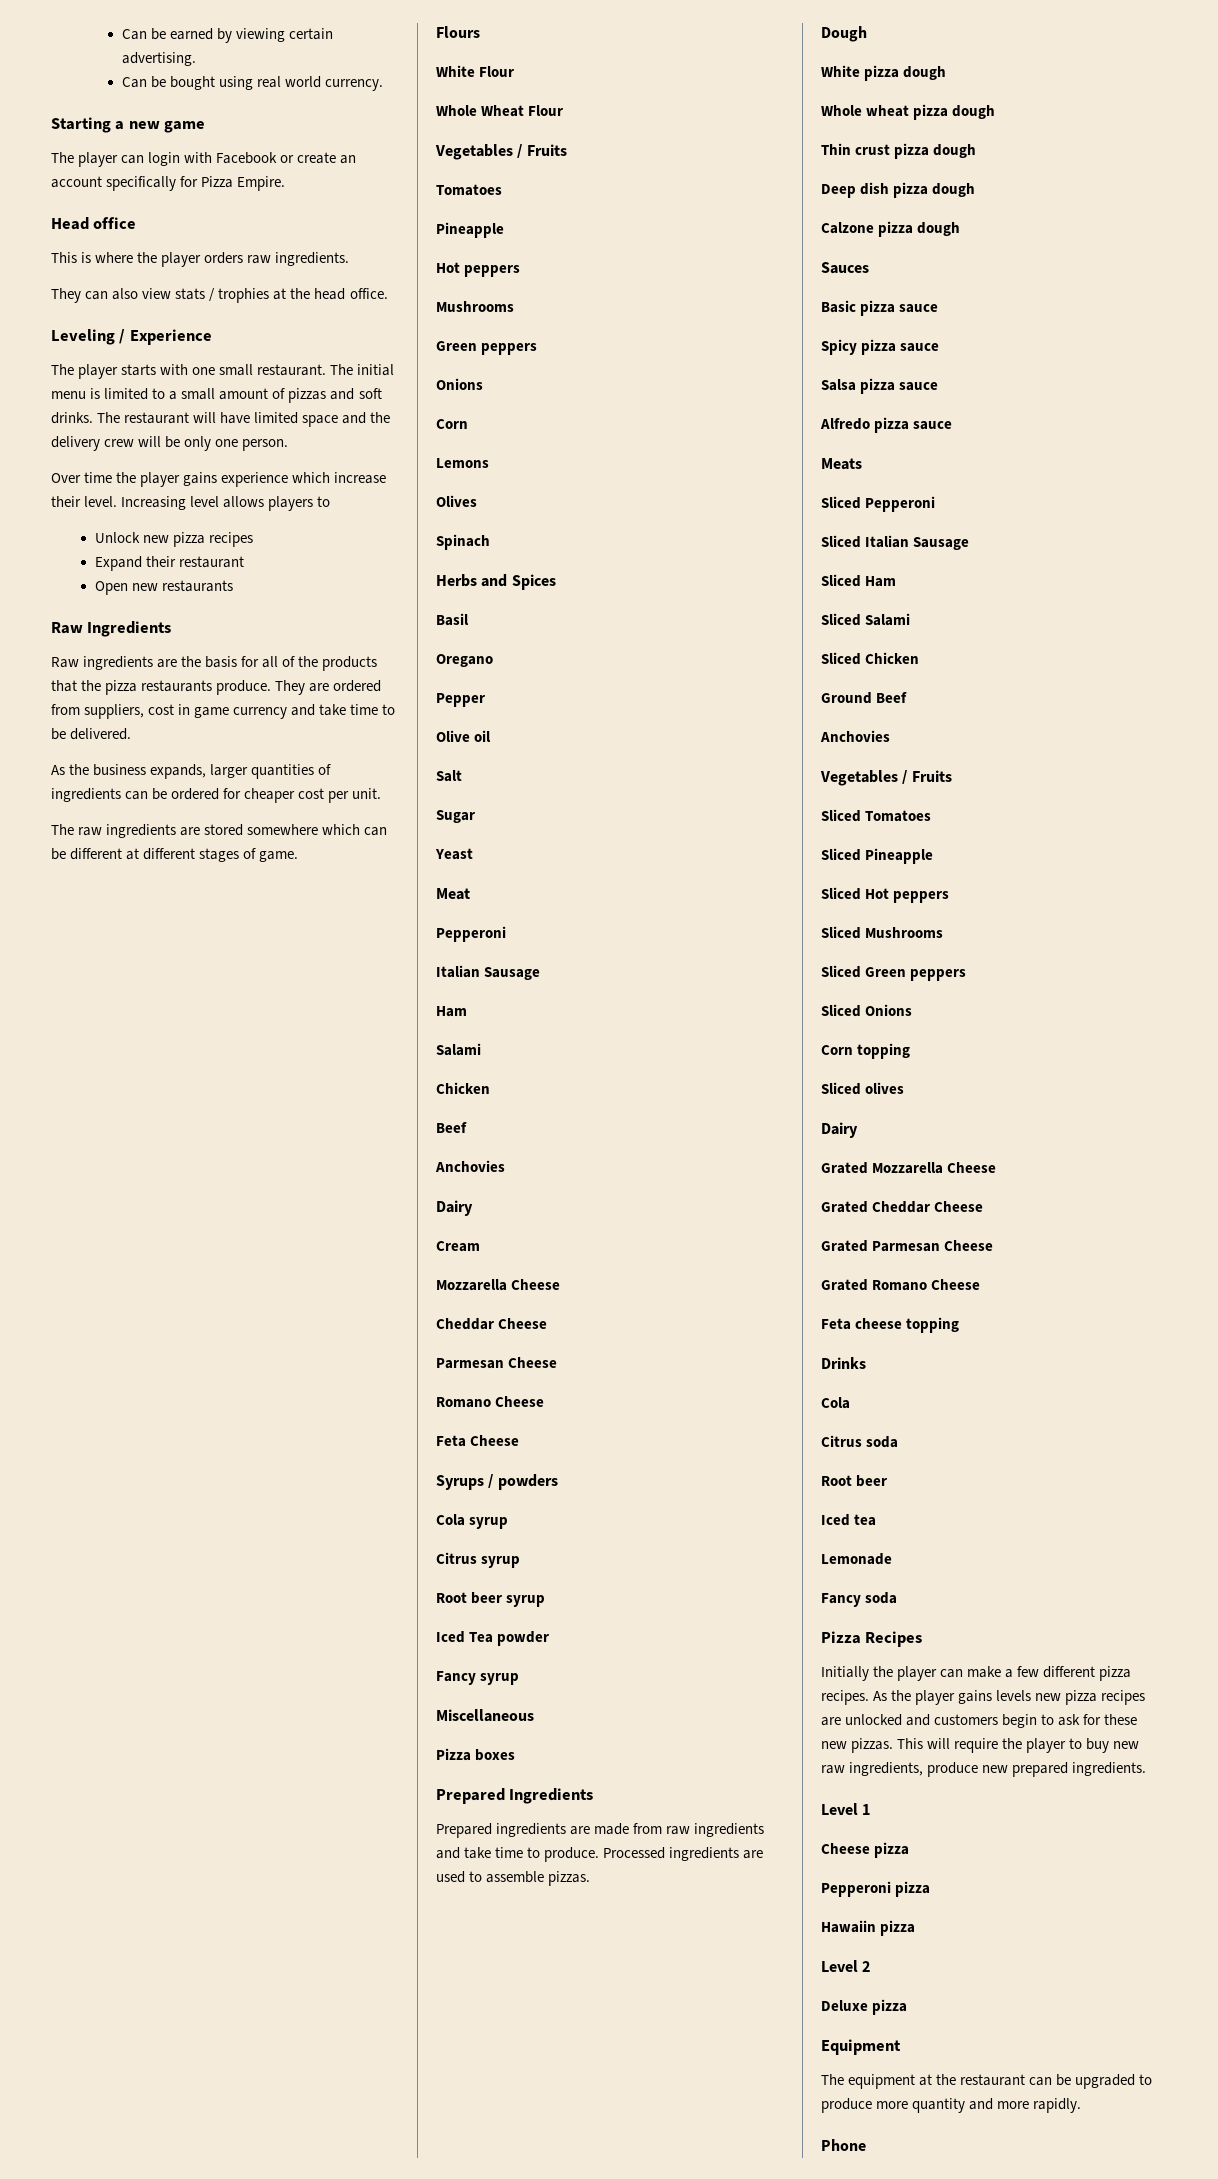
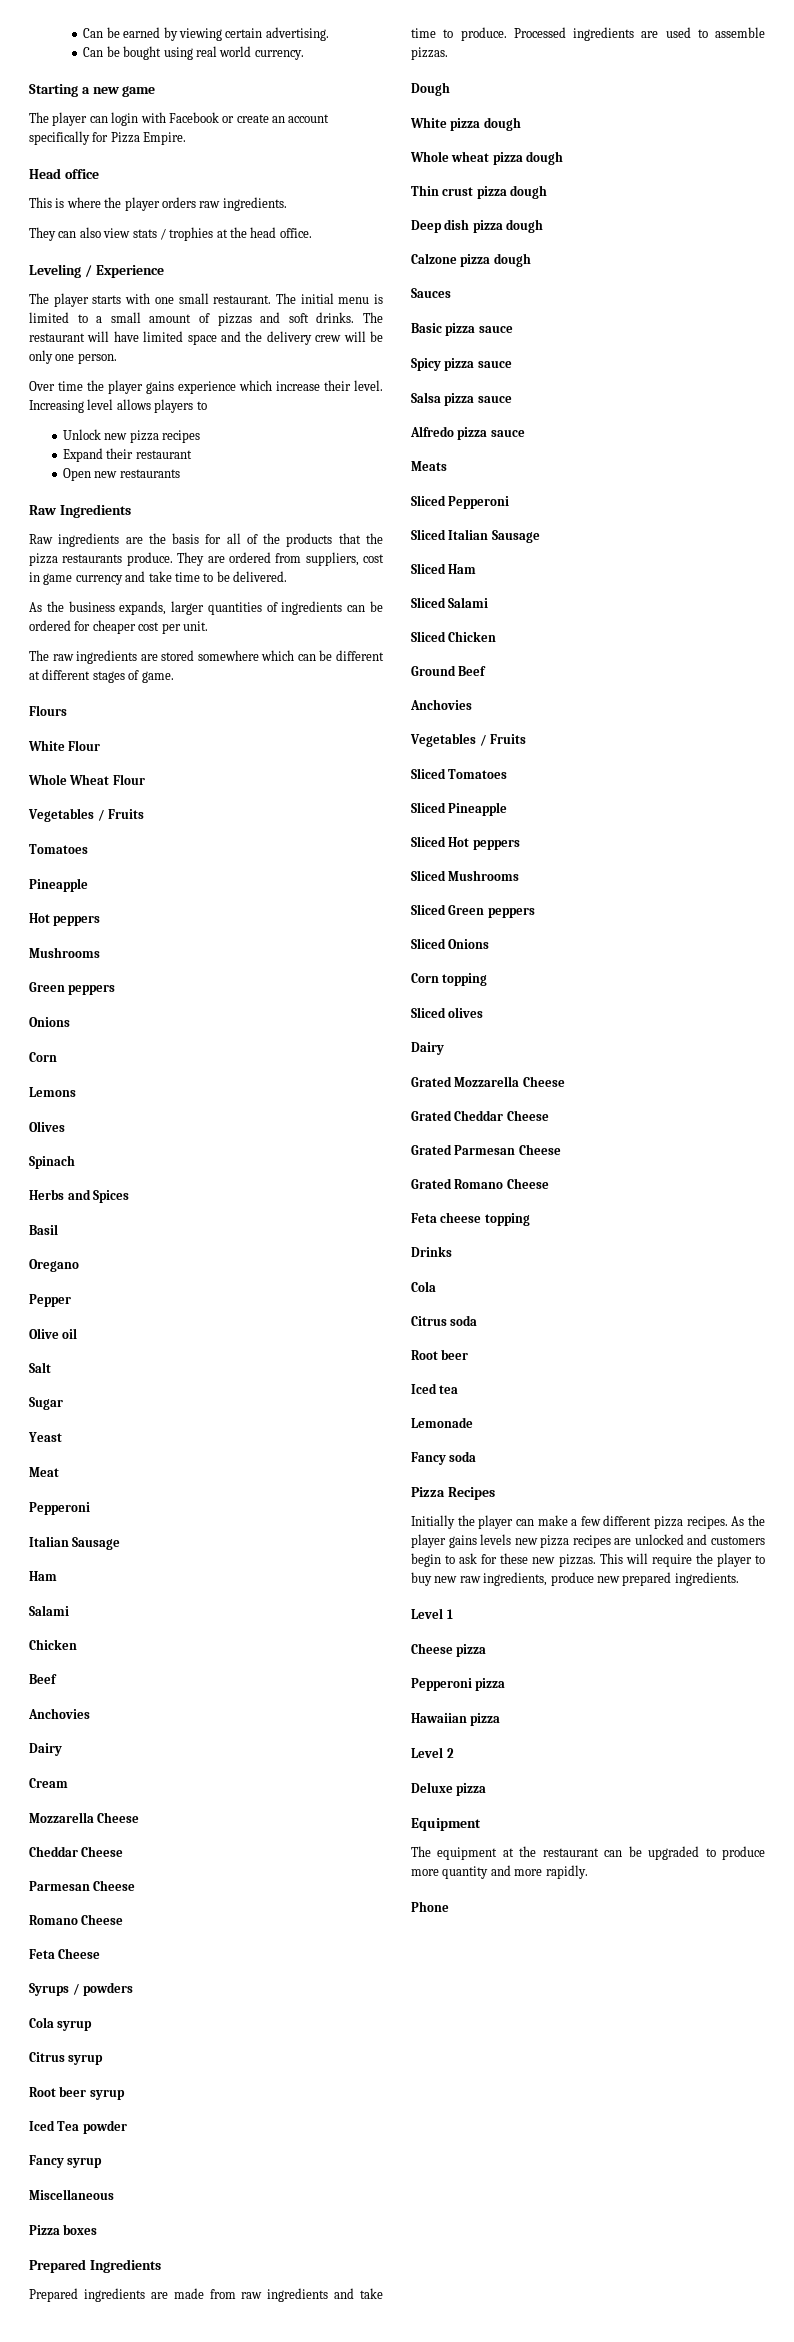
- Hawaiin pizza
+ Hawaiian pizza

